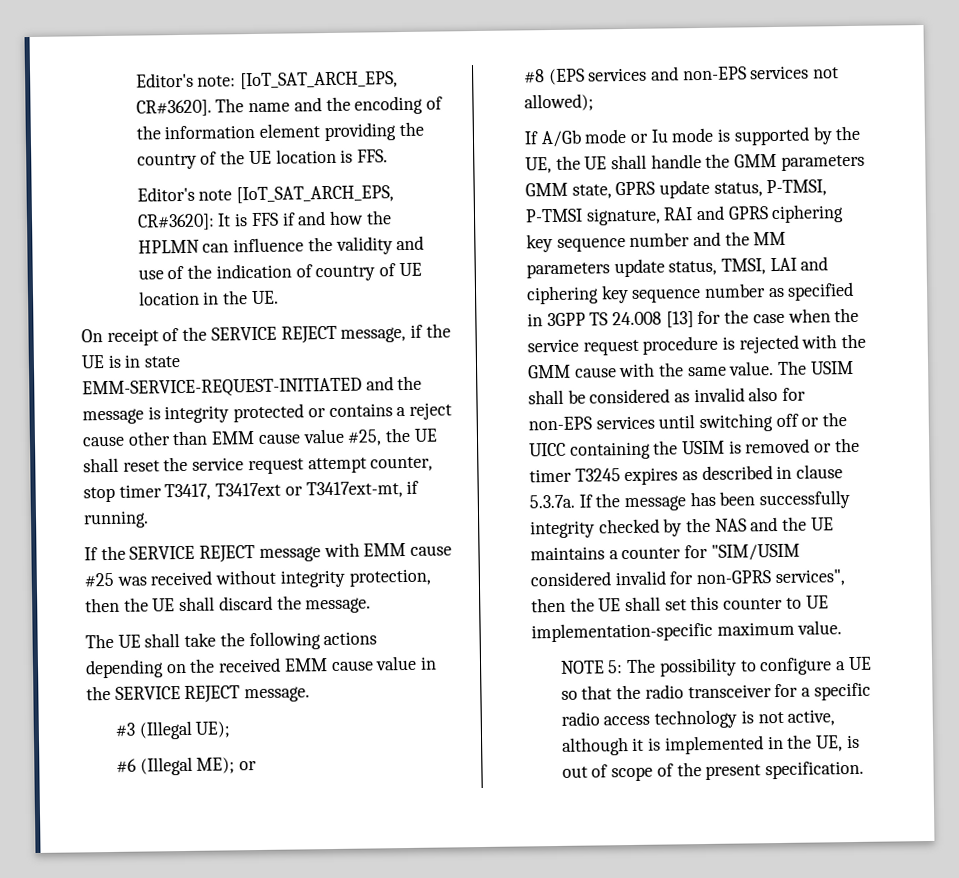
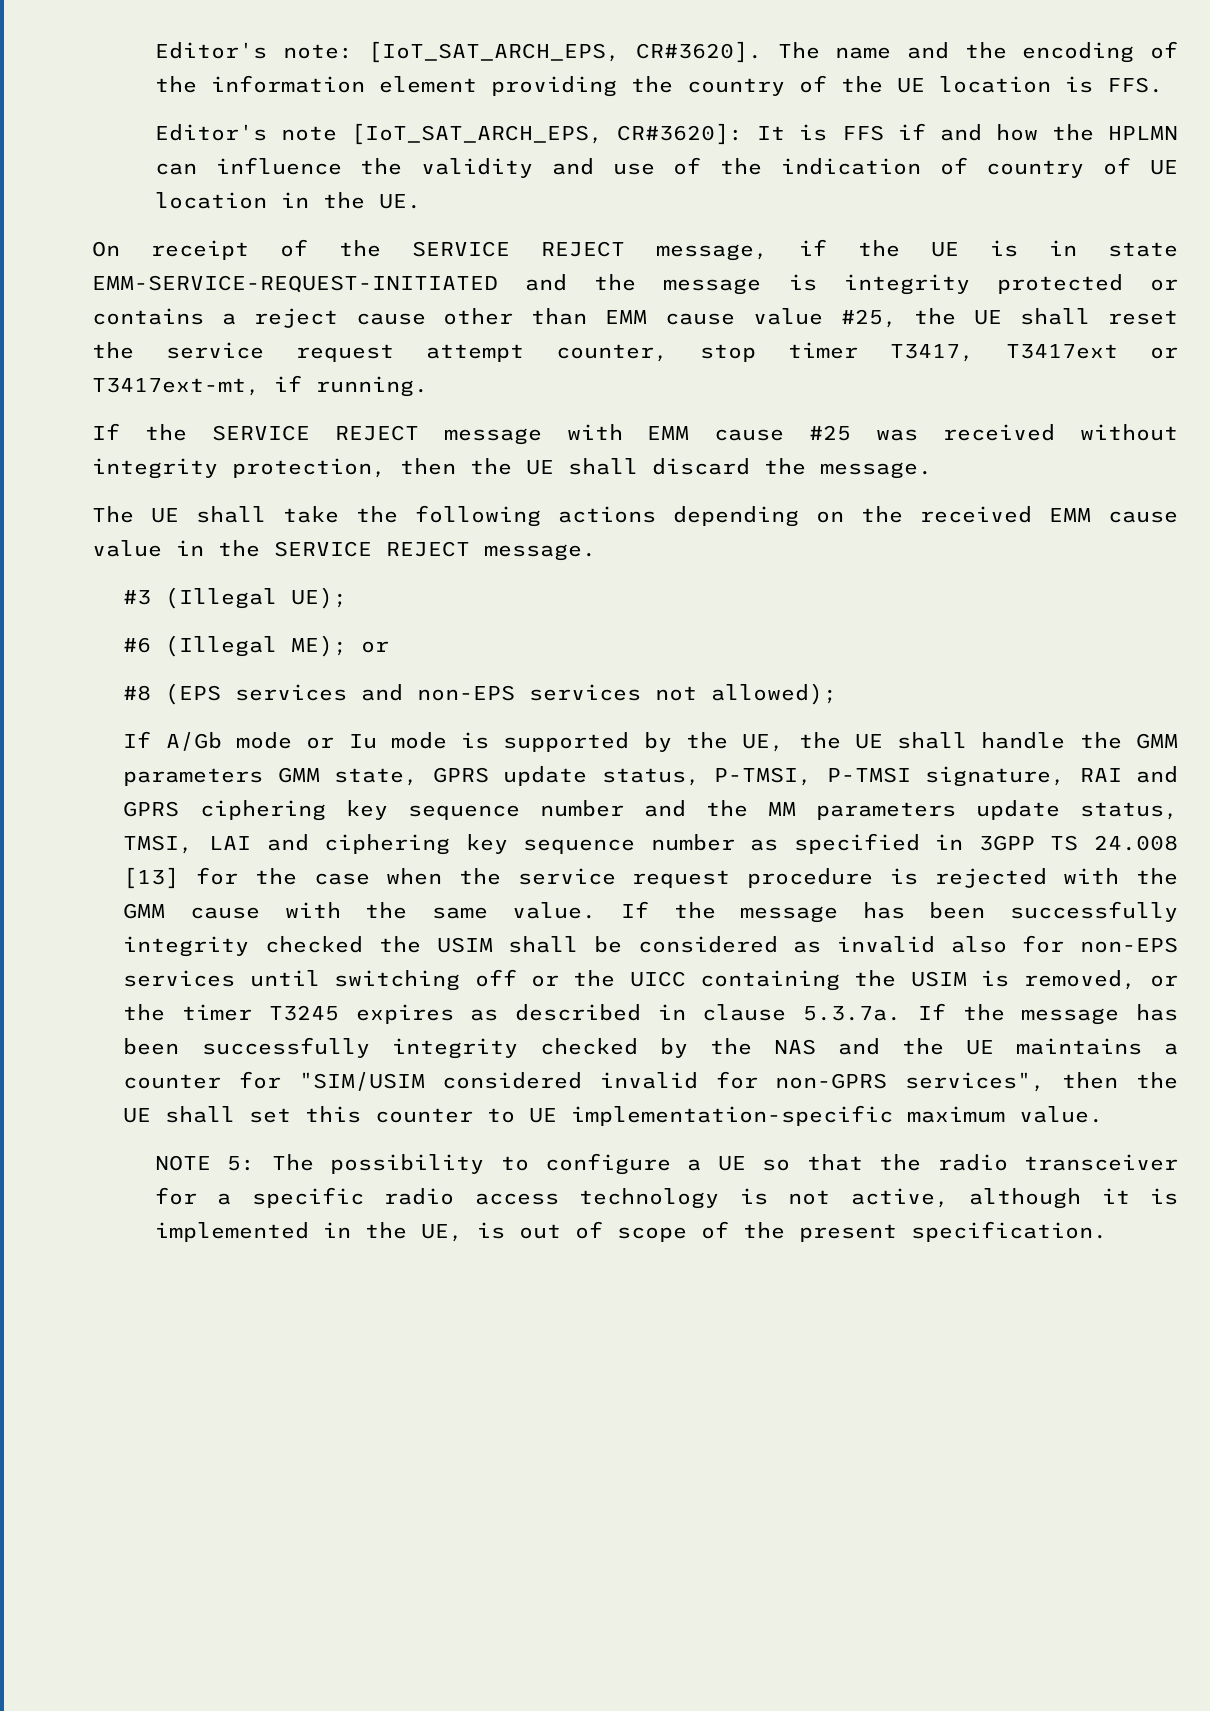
- The USIM shall be considered as invalid also for non-EPS services until switching off or the UICC containing the USIM is removed or the timer T3245 expires as described in clause 5.3.7a. If the message has been successfully integrity checked by the NAS and the UE maintains a counter for "SIM/USIM considered invalid for non-GPRS services", then the UE shall set this counter to UE implementation-specific maximum value.
+ If the message has been successfully integrity checked the USIM shall be considered as invalid also for non-EPS services until switching off or the UICC containing the USIM is removed, or the timer T3245 expires as described in clause 5.3.7a. If the message has been successfully integrity checked by the NAS and the UE maintains a counter for "SIM/USIM considered invalid for non-GPRS services", then the UE shall set this counter to UE implementation-specific maximum value.

